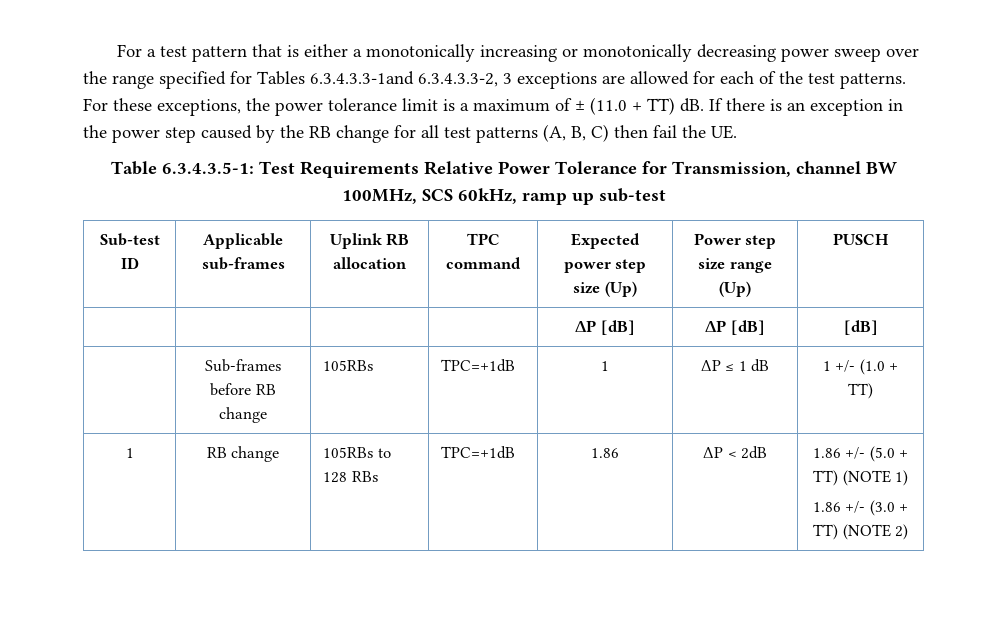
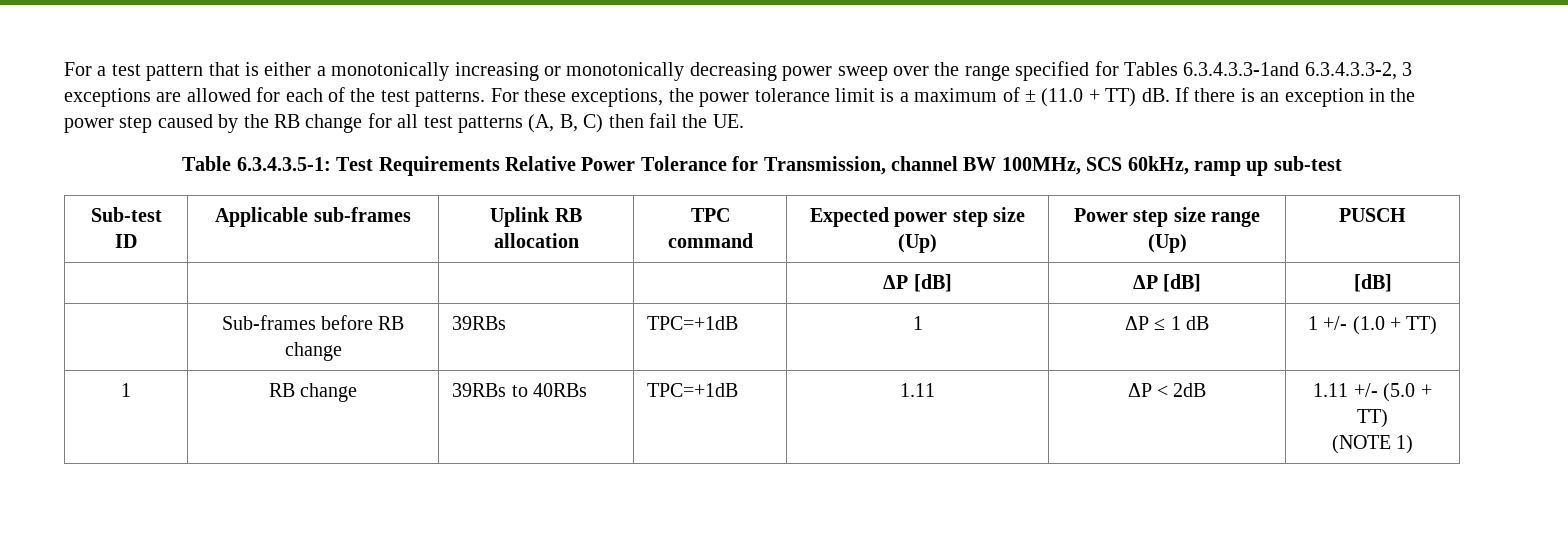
- | Sub-frames before RB change | 105RBs | TPC=+1dB | 1 | ΔP ≤ 1 dB | 1 +/- (1.0 + TT)
+ | Sub-frames before RB change | 39RBs | TPC=+1dB | 1 | ΔP ≤ 1 dB | 1 +/- (1.0 + TT)
- 1 | RB change | 105RBs to 128 RBs | TPC=+1dB | 1.86 | ΔP < 2dB | 1.86 +/- (5.0 + TT) (NOTE 1)
- 1.86 +/- (3.0 + TT) (NOTE 2)
+ 1 | RB change | 39RBs to 40RBs | TPC=+1dB | 1.11 | ΔP < 2dB | 1.11 +/- (5.0 + TT)
+ (NOTE 1)

